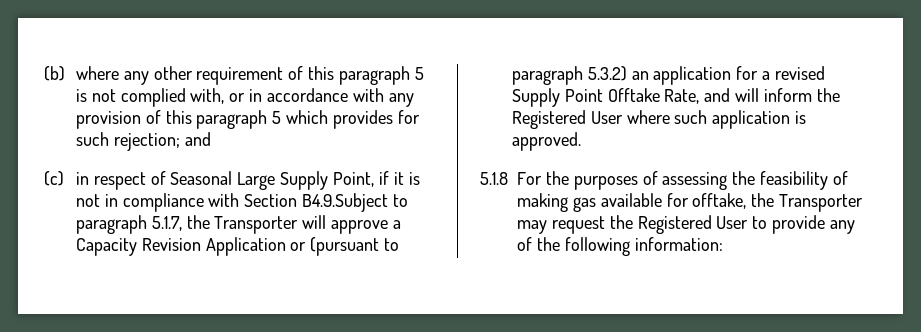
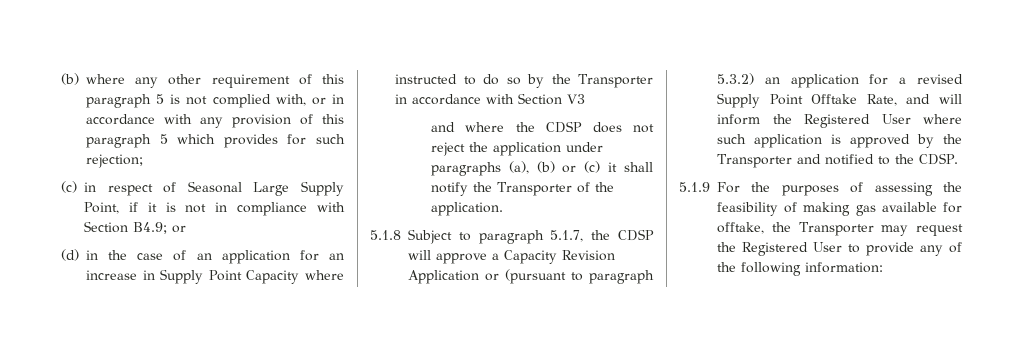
- (b) where any other requirement of this paragraph 5 is not complied with, or in accordance with any provision of this paragraph 5 which provides for such rejection; and
+ (b) where any other requirement of this paragraph 5 is not complied with, or in accordance with any provision of this paragraph 5 which provides for such rejection;
- (c) in respect of Seasonal Large Supply Point, if it is not in compliance with Section B4.9.Subject to paragraph 5.1.7, the Transporter will approve a Capacity Revision Application or (pursuant to paragraph 5.3.2) an application for a revised Supply Point Offtake Rate, and will inform the Registered User where such application is approved.
- 5.1.8 For the purposes of assessing the feasibility of making gas available for offtake, the Transporter may request the Registered User to provide any of the following information:
+ (c) in respect of Seasonal Large Supply Point, if it is not in compliance with Section B4.9; or
+ (d) in the case of an application for an increase in Supply Point Capacity where instructed to do so by the Transporter in accordance with Section V3
+ and where the CDSP does not reject the application under paragraphs (a), (b) or (c) it shall notify the Transporter of the application.
+ 5.1.8 Subject to paragraph 5.1.7, the CDSP will approve a Capacity Revision Application or (pursuant to paragraph 5.3.2) an application for a revised Supply Point Offtake Rate, and will inform the Registered User where such application is approved by the Transporter and notified to the CDSP.
+ 5.1.9 For the purposes of assessing the feasibility of making gas available for offtake, the Transporter may request the Registered User to provide any of the following information:

